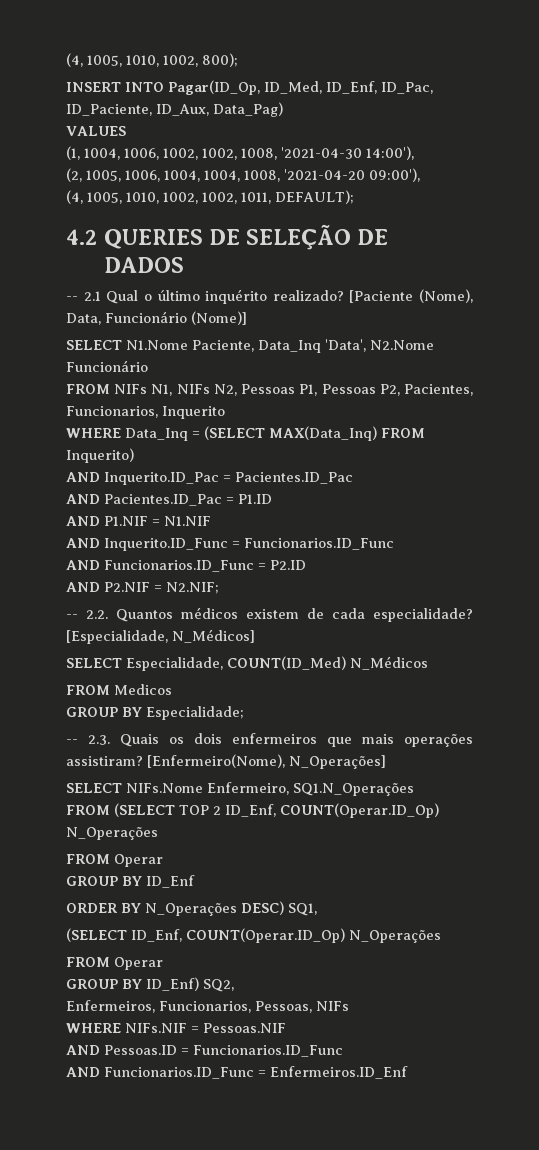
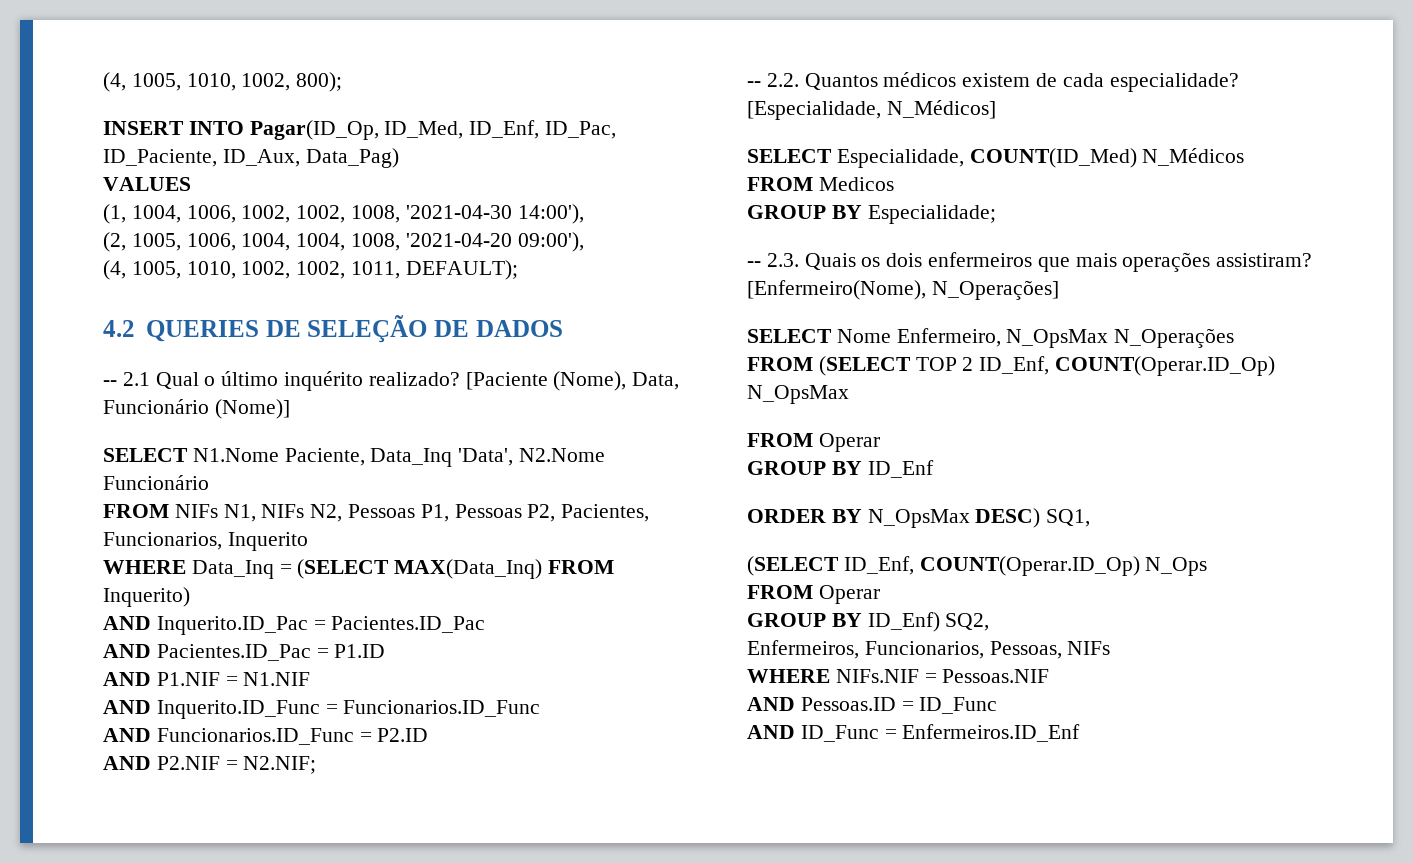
- SELECT NIFs.Nome Enfermeiro, SQ1.N_Operações
+ SELECT Nome Enfermeiro, N_OpsMax N_Operações
- FROM (SELECT TOP 2 ID_Enf, COUNT(Operar.ID_Op) N_Operações
+ FROM (SELECT TOP 2 ID_Enf, COUNT(Operar.ID_Op) N_OpsMax
- ORDER BY N_Operações DESC) SQ1,
+ ORDER BY N_OpsMax DESC) SQ1,
- (SELECT ID_Enf, COUNT(Operar.ID_Op) N_Operações
+ (SELECT ID_Enf, COUNT(Operar.ID_Op) N_Ops
- AND Pessoas.ID = Funcionarios.ID_Func
- AND Funcionarios.ID_Func = Enfermeiros.ID_Enf
+ AND Pessoas.ID = ID_Func
+ AND ID_Func = Enfermeiros.ID_Enf

